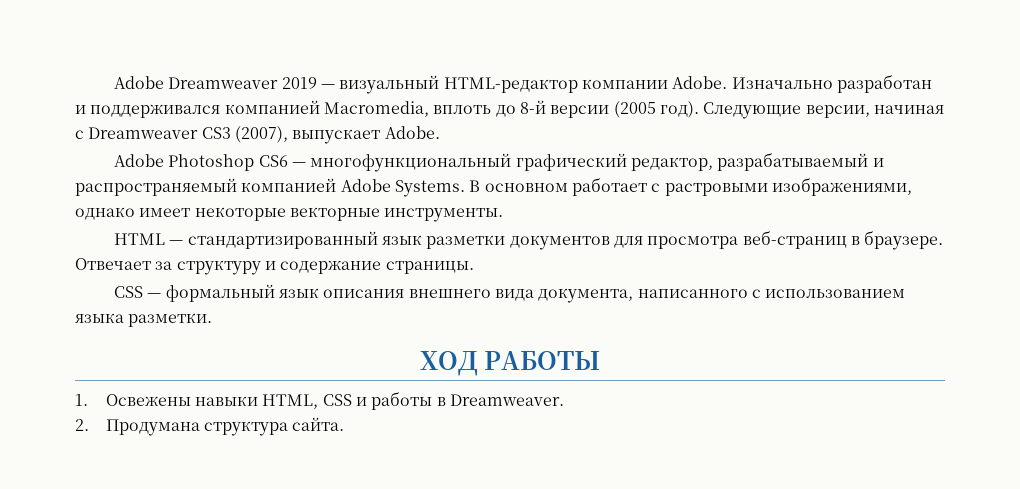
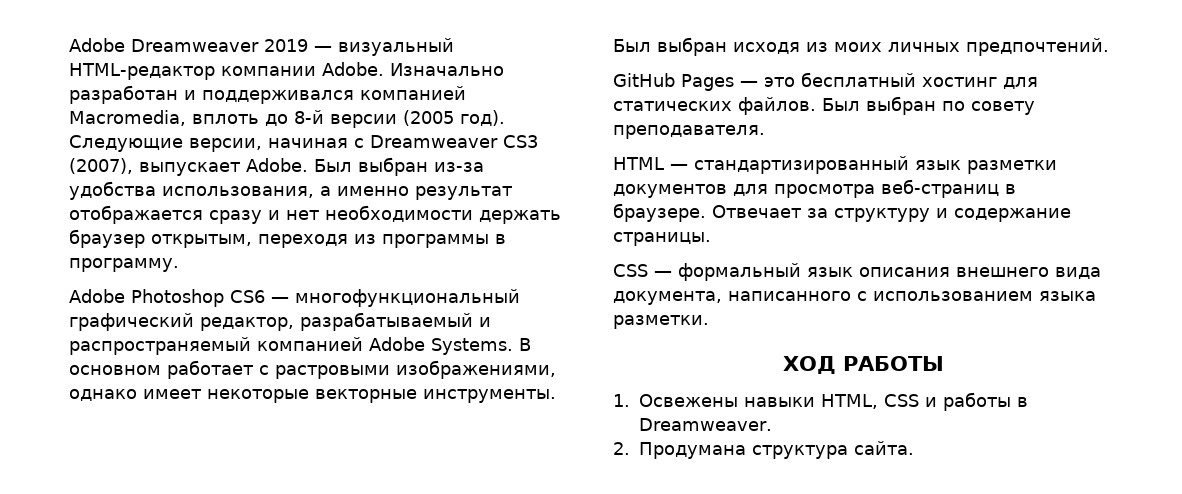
+ Был выбран из-за удобства использования, а именно результат отображается сразу и нет необходимости держать браузер открытым, переходя из программы в программу.
+ Был выбран исходя из моих личных предпочтений.
+ GitHub Pages — это бесплатный хостинг для статических файлов. Был выбран по совету преподавателя.

